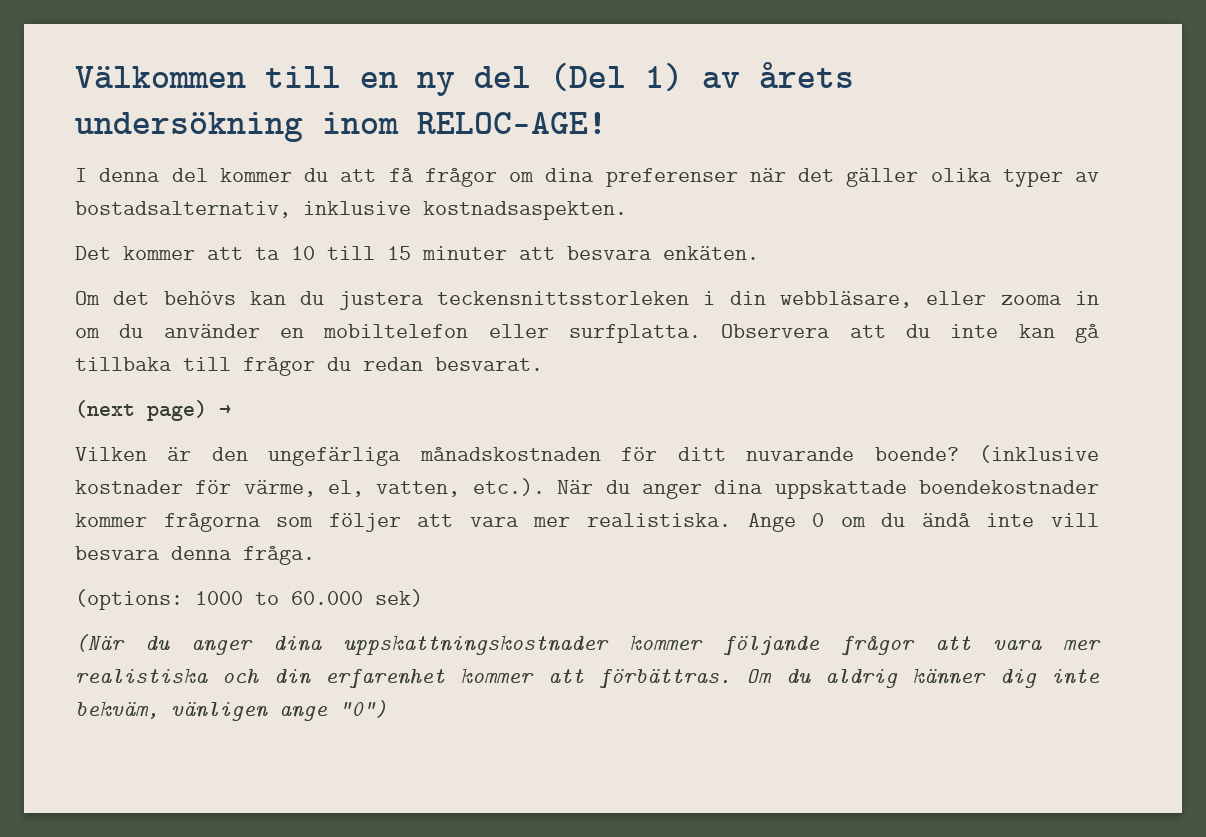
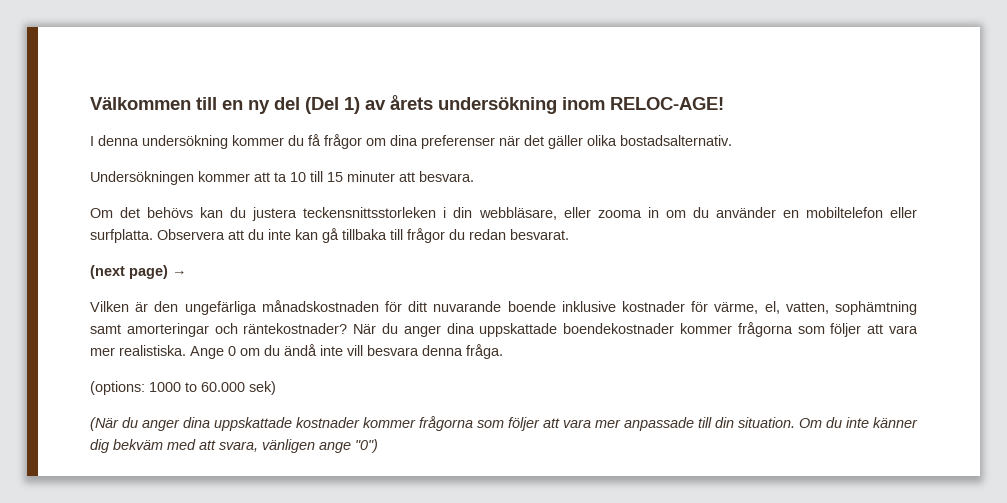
- I denna del kommer du att få frågor om dina preferenser när det gäller olika typer av bostadsalternativ, inklusive kostnadsaspekten.
- Det kommer att ta 10 till 15 minuter att besvara enkäten.
+ I denna undersökning kommer du få frågor om dina preferenser när det gäller olika bostadsalternativ.
+ Undersökningen kommer att ta 10 till 15 minuter att besvara.
- Vilken är den ungefärliga månadskostnaden för ditt nuvarande boende? (inklusive kostnader för värme, el, vatten, etc.). När du anger dina uppskattade boendekostnader kommer frågorna som följer att vara mer realistiska.
+ Vilken är den ungefärliga månadskostnaden för ditt nuvarande boende inklusive kostnader för värme, el, vatten, sophämtning samt amorteringar och räntekostnader? När du anger dina uppskattade boendekostnader kommer frågorna som följer att vara mer realistiska.
- (När du anger dina uppskattningskostnader kommer följande frågor att vara mer realistiska och din erfarenhet kommer att förbättras.
+ (När du anger dina uppskattade kostnader kommer frågorna som följer att vara mer anpassade till din situation.
- Om du aldrig känner dig inte bekväm, vänligen ange "0")
+ Om du inte känner dig bekväm med att svara, vänligen ange "0")

